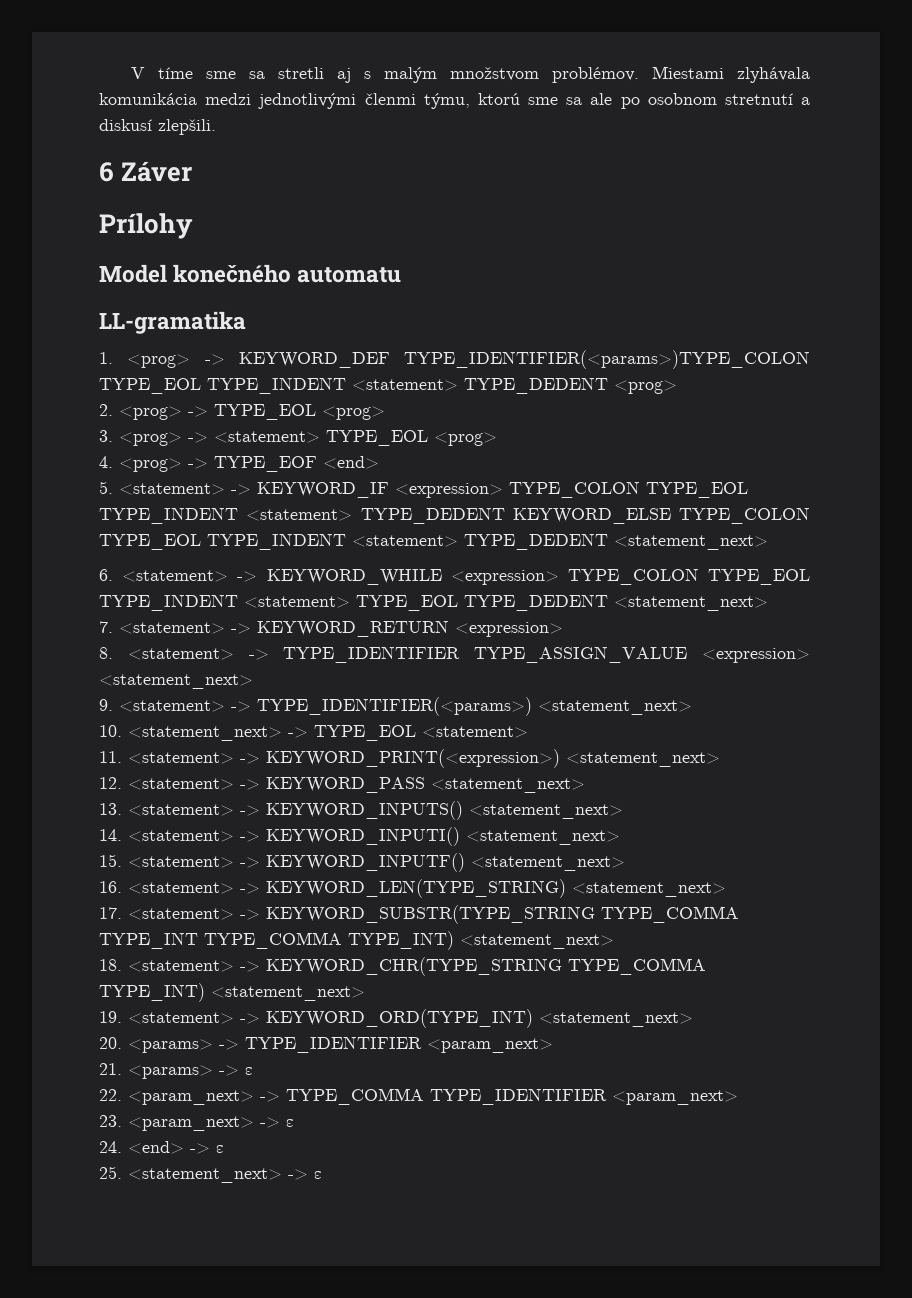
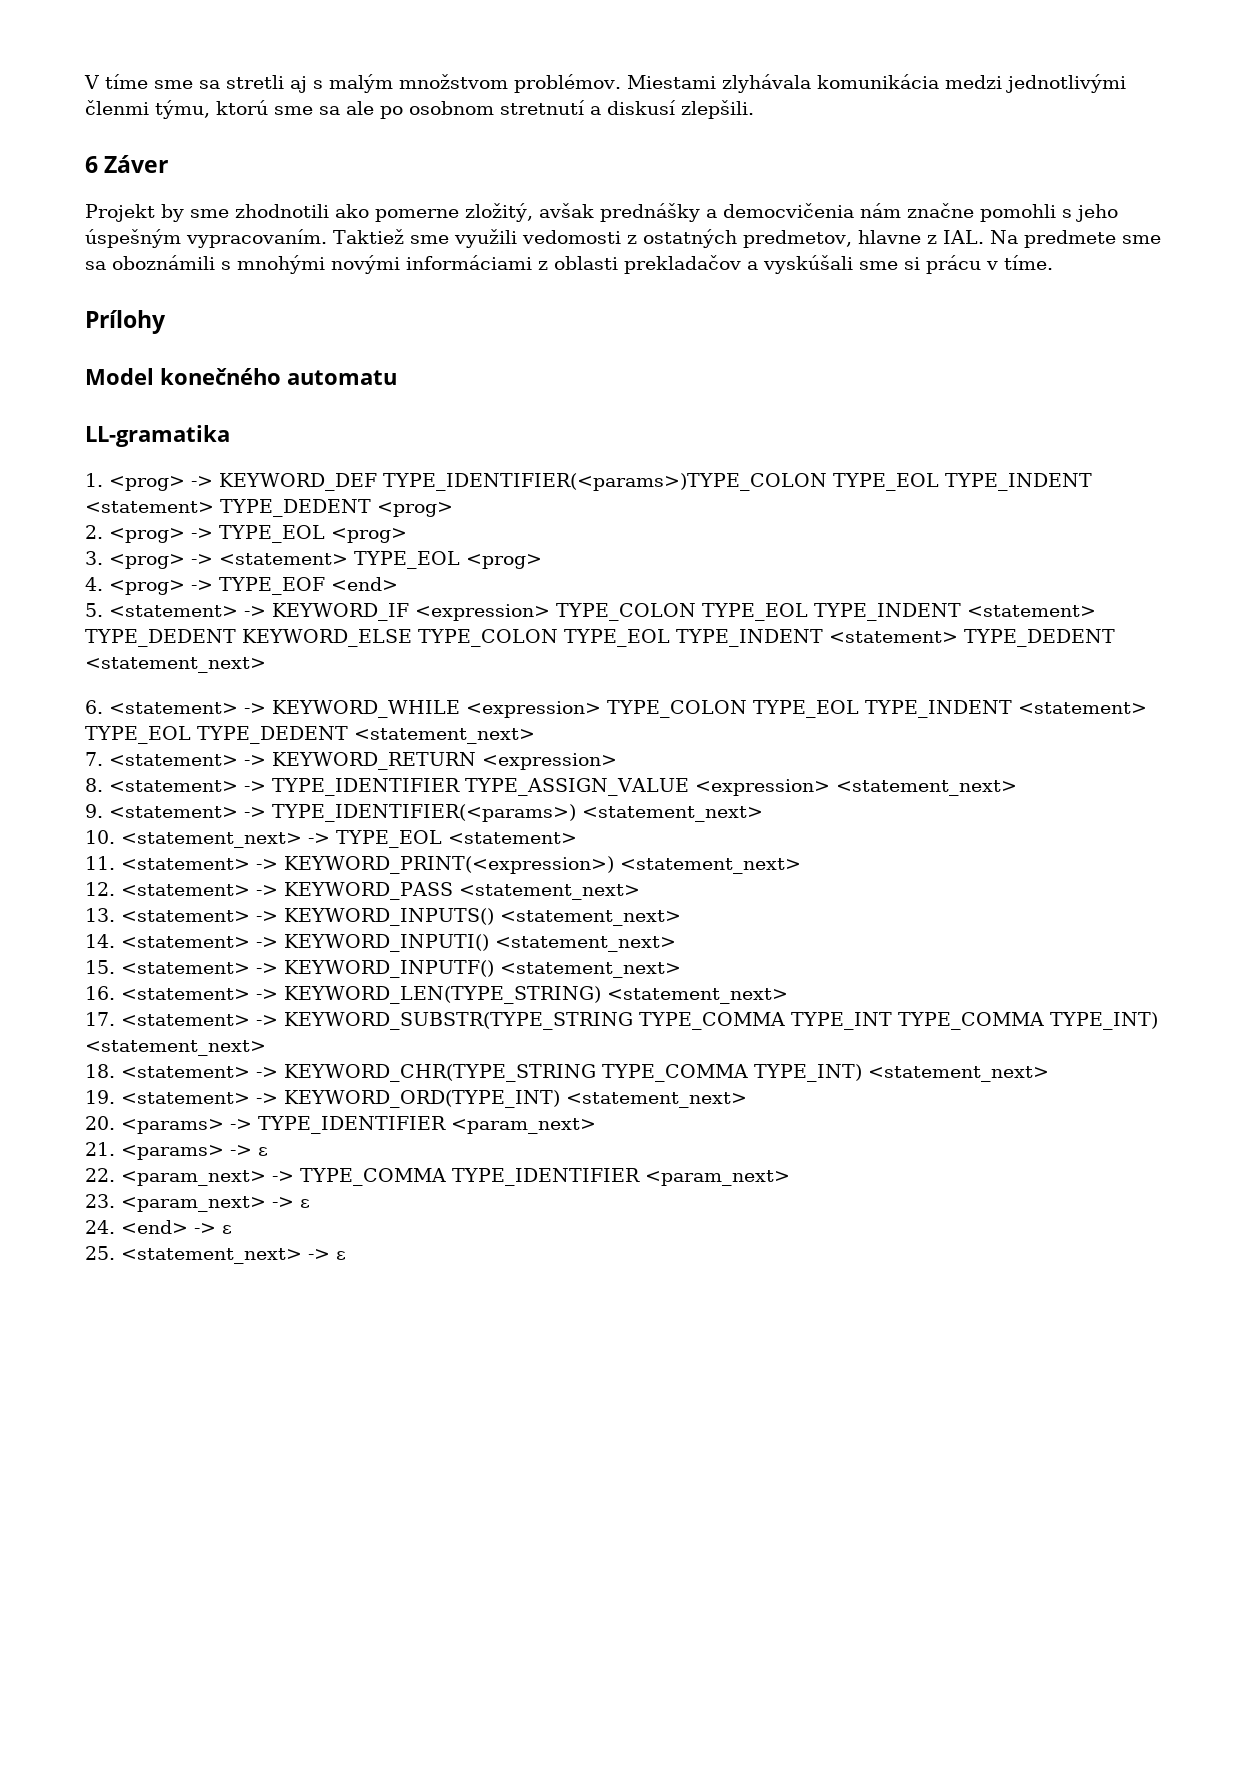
+ Projekt by sme zhodnotili ako pomerne zložitý, avšak prednášky a democvičenia nám značne pomohli s jeho úspešným vypracovaním. Taktiež sme využili vedomosti z ostatných predmetov, hlavne z IAL. Na predmete sme sa oboznámili s mnohými novými informáciami z oblasti prekladačov a vyskúšali sme si prácu v tíme.

